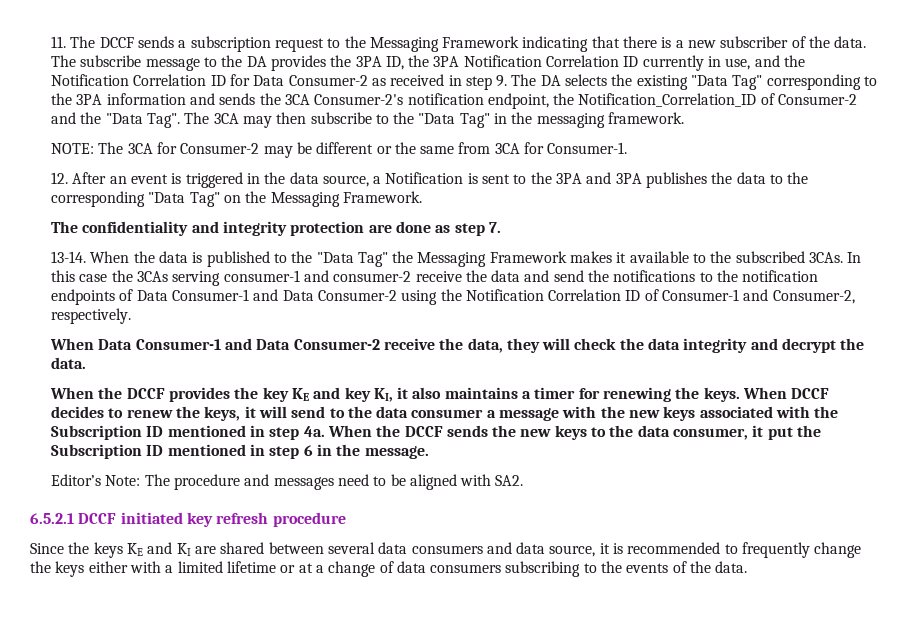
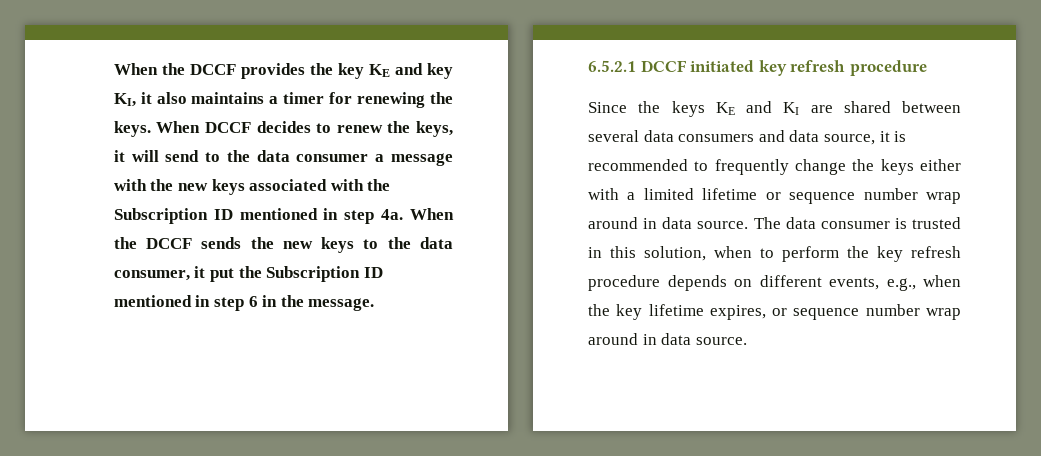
- 11. The DCCF sends a subscription request to the Messaging Framework indicating that there is a new subscriber of the data. The subscribe message to the DA provides the 3PA ID, the 3PA Notification Correlation ID currently in use, and the Notification Correlation ID for Data Consumer-2 as received in step 9. The DA selects the existing "Data Tag" corresponding to the 3PA information and sends the 3CA Consumer-2's notification endpoint, the Notification_Correlation_ID of Consumer-2 and the "Data Tag". The 3CA may then subscribe to the "Data Tag" in the messaging framework.
- NOTE: The 3CA for Consumer-2 may be different or the same from 3CA for Consumer-1.
- 12. After an event is triggered in the data source, a Notification is sent to the 3PA and 3PA publishes the data to the corresponding "Data Tag" on the Messaging Framework.
- The confidentiality and integrity protection are done as step 7.
- 13-14. When the data is published to the "Data Tag" the Messaging Framework makes it available to the subscribed 3CAs. In this case the 3CAs serving consumer-1 and consumer-2 receive the data and send the notifications to the notification endpoints of Data Consumer-1 and Data Consumer-2 using the Notification Correlation ID of Consumer-1 and Consumer-2, respectively.
- When Data Consumer-1 and Data Consumer-2 receive the data, they will check the data integrity and decrypt the data.
- Editor’s Note: The procedure and messages need to be aligned with SA2.
- Since the keys KE and KI are shared between several data consumers and data source, it is recommended to frequently change the keys either with a limited lifetime or at a change of data consumers subscribing to the events of the data.
+ Since the keys KE and KI are shared between several data consumers and data source, it is recommended to frequently change the keys either with a limited lifetime or sequence number wrap around in data source. The data consumer is trusted in this solution, when to perform the key refresh procedure depends on different events, e.g., when the key lifetime expires, or sequence number wrap around in data source.

